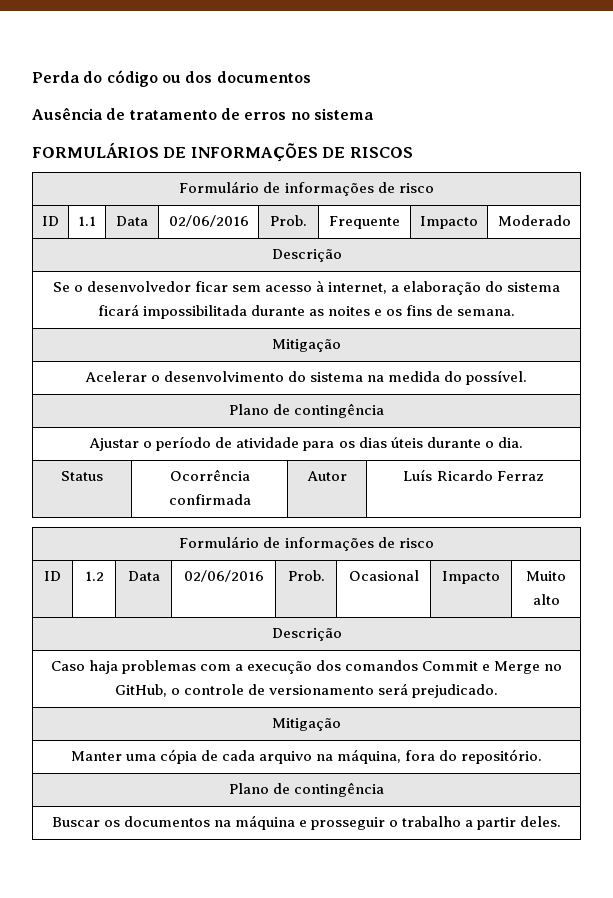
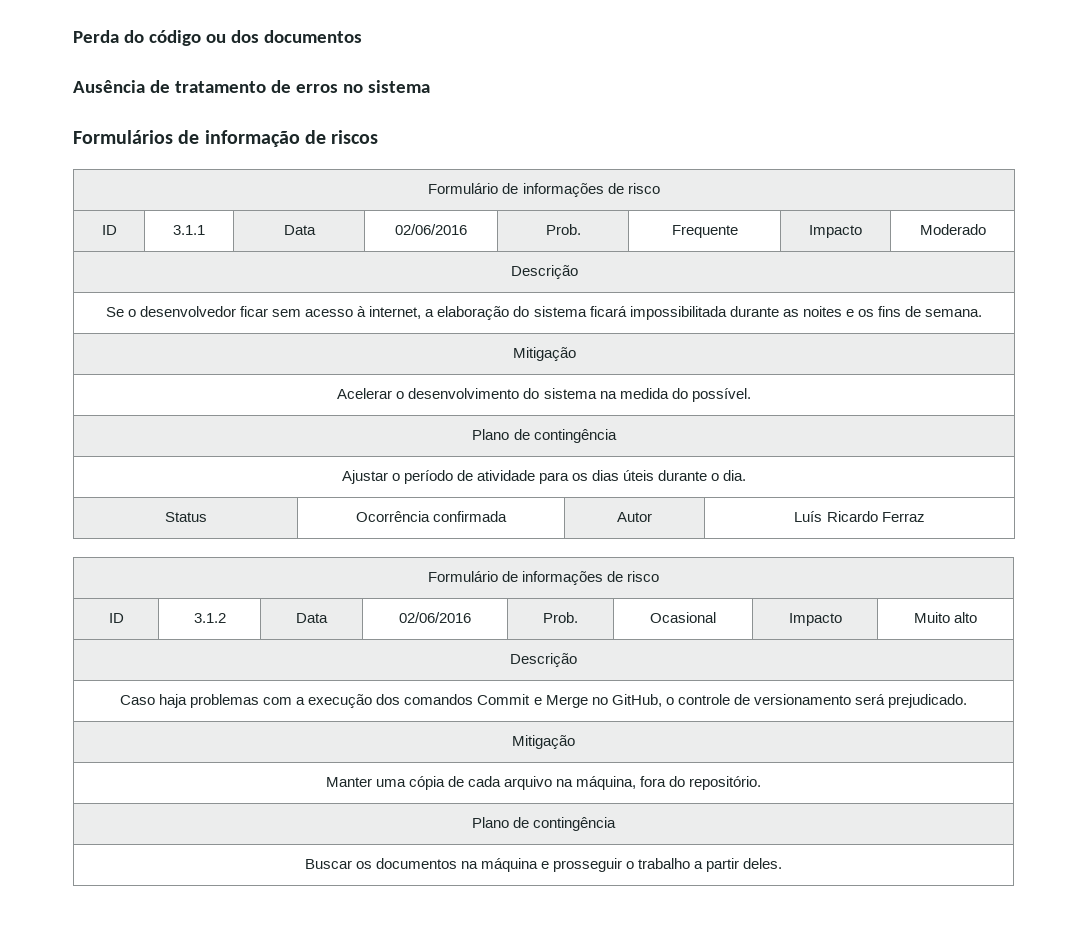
- FORMULÁRIOS DE INFORMAÇÕES DE RISCOS
+ Formulários de informação de riscos
  Formulário de informações de risco
- ID | 1.1 | Data | 02/06/2016 | Prob. | Frequente | Impacto | Moderado
+ ID | 3.1.1 | Data | 02/06/2016 | Prob. | Frequente | Impacto | Moderado
- ID | 1.2 | Data | 02/06/2016 | Prob. | Ocasional | Impacto | Muito alto
+ ID | 3.1.2 | Data | 02/06/2016 | Prob. | Ocasional | Impacto | Muito alto

